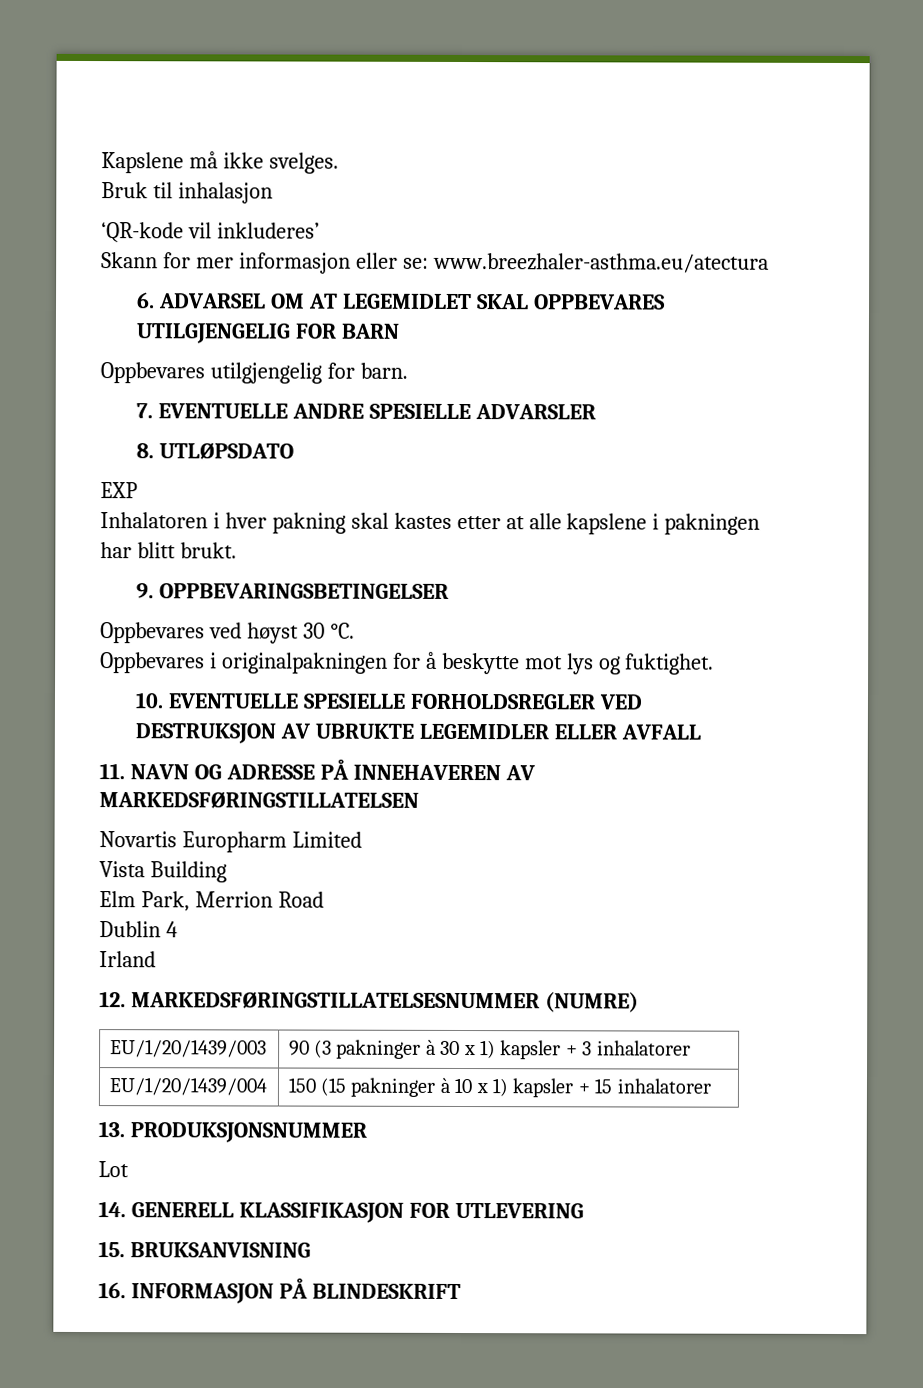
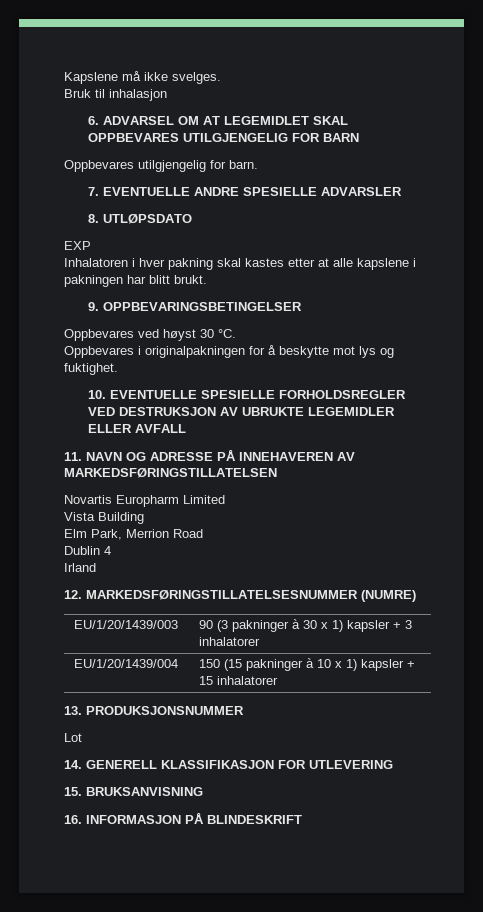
- ‘QR-kode vil inkluderes’
- Skann for mer informasjon eller se: www.breezhaler-asthma.eu/atectura

